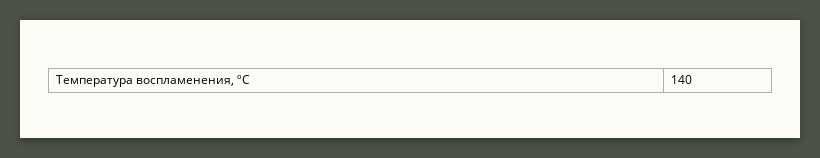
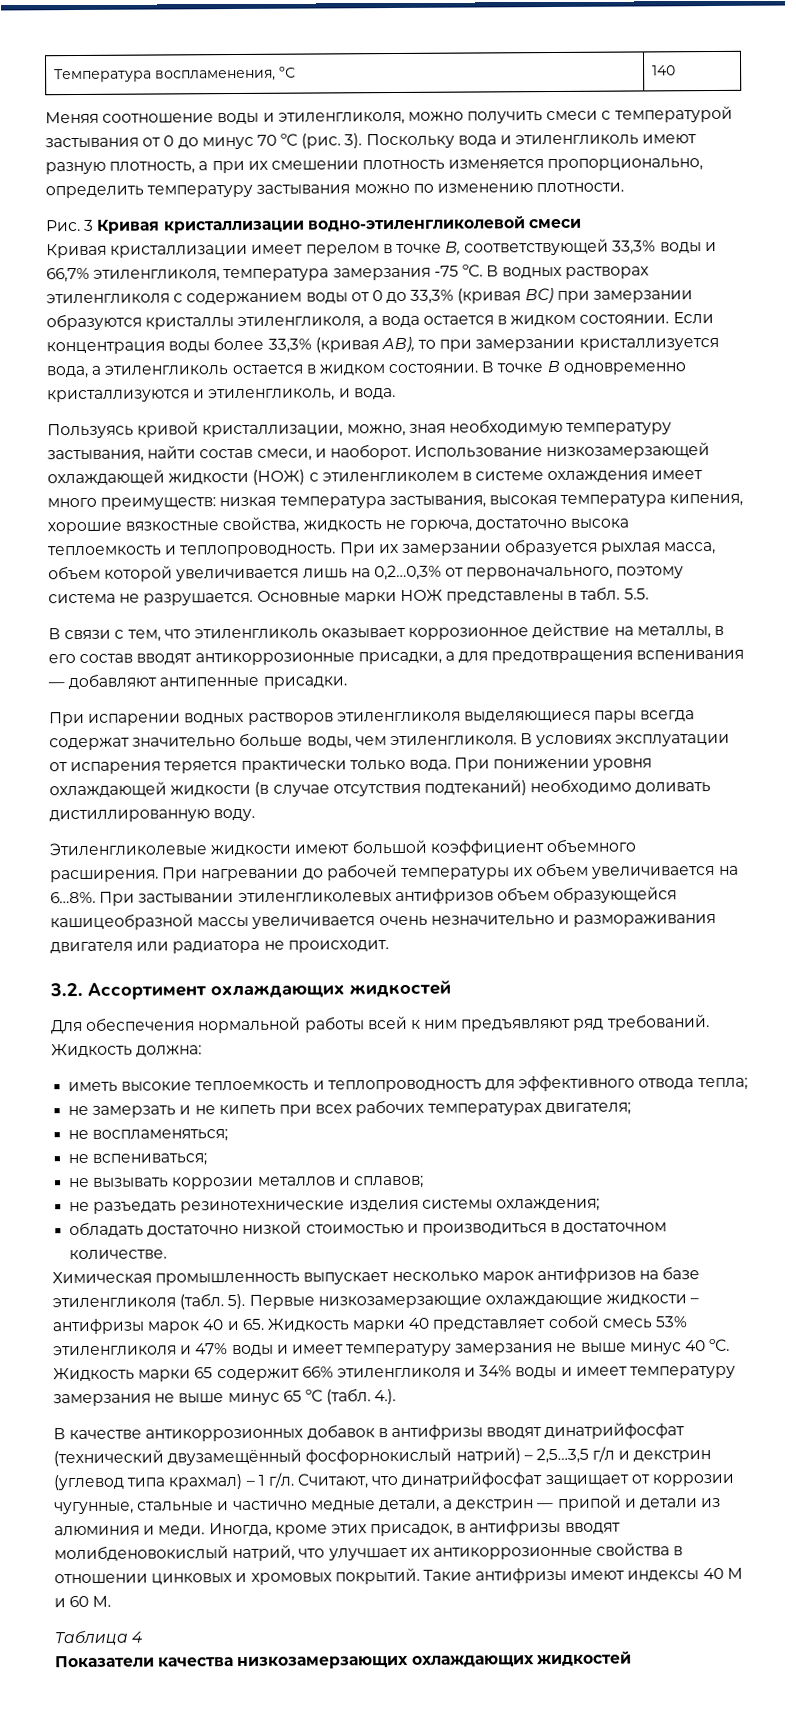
+ Меняя соотношение воды и этиленгликоля, можно получить смеси с температурой застывания от 0 до минус 70 ºС (рис. 3). Поскольку вода и этиленгликоль имеют разную плотность, а при их смешении плотность изменяется пропорционально, определить температуру застывания можно по изменению плотности.
+ Рис. 3 Кривая кристаллизации водно-этиленгликолевой смеси
+ Кривая кристаллизации имеет перелом в точке В, соответствующей 33,3% вoды и 66,7% этиленгликоля, температура замерзания -75 ºС. В водных растворах этиленгликоля с содержанием воды от 0 до 33,3% (кривая ВС) при замерзании образуются кристаллы этиленгликоля, а вода остается в жидком состоянии. Если концентрация воды более 33,3% (кривая АВ), то при замерзании кристаллизуется вода, а этиленгликоль остается в жидком состоянии. В точке В одновременно кристаллизуются и этиленгликоль, и вода.
+ Пользуясь кривой кристаллизации, можно, зная необходимую температуру застывания, найти состав смеси, и наоборот. Использование низкозамерзающей охлаждающей жидкости (НОЖ) с этиленгликолем в системе охлаждения имеет много преимуществ: низкая температура застывания, высокая температура кипения, хорошие вязкостные свойства, жидкость не горюча, достаточно высока теплоемкость и теплопроводность. При их замерзании образуется рыхлая масса, объем которой увеличивается лишь на 0,2…0,3% от первоначального, поэтому система не разрушается. Основные марки НОЖ представлены в табл. 5.5.
+ В связи с тем, что этиленгликоль оказывает коррозионное действие на металлы, в его состав вводят антикоррозионные присадки, а для предотвращения вспенивания — добавляют антипенные присадки.
+ При испарении водных растворов этиленгликоля выделяющиеся пары всегда содержат значительно больше воды, чем этиленгликоля. В условиях эксплуатации от испарения теряется практически только вода. При понижении уровня охлаждающей жидкости (в случае отсутствия подтеканий) необходимо доливать дистиллированную воду.
+ Этиленгликолевые жидкости имеют большой коэффициент объемного расширения. При нагревании до рабочей температуры их объем увеличивается на 6…8%. При застывании этиленгликолевых антифризов объем образующейся кашицеобразной массы увеличивается очень незначительно и размораживания двигателя или радиатора не происходит.
+ 3.2. Ассортимент охлаждающих жидкостей
+ Для обеспечения нормальной работы всей к ним предъявляют ряд требований. Жидкость должна:
+ иметь высокие теплоемкость и теплопроводностъ для эффективного отвода тепла;
+ не замерзать и не кипеть при всех рабочих температурах двигателя;
+ не воспламеняться;
+ не вспениваться;
+ не вызывать коррозии металлов и сплавов;
+ не разъедать резинотехнические изделия системы охлаждения;
+ обладать достаточно низкой стоимостью и производиться в достаточном количестве.
+ Химическая промышленность выпускает несколько марок антифризов на базе этиленгликоля (табл. 5). Первые низкозамерзающие охлаждающие жидкости – антифризы марок 40 и 65. Жидкость марки 40 представляет собой смесь 53% этиленгликоля и 47% воды и имеет температуру замерзания не выше минус 40 ºС. Жидкость марки 65 содержит 66% этиленгликоля и 34% воды и имеет температуру замерзания не выше минус 65 ºС (табл. 4.).
+ В качестве антикоррозионных добавок в антифризы вводят динатрийфосфат (технический двузамещённый фосфорнокислый натрий) – 2,5…3,5 г/л и декстрин (углевод типа крахмал) – 1 г/л. Считают, что динатрийфосфат защищает от коррозии чугунные, стальные и частично медные детали, а декстрин — припой и детали из алюминия и меди. Иногда, кроме этих присадок, в антифризы вводят молибденовокислый натрий, что улучшает их антикоррозионные свойства в отношении цинковых и хромовых покрытий. Такие антифризы имеют индексы 40 М и 60 М.
+ Таблица 4
+ Показатели качества низкозамерзающих охлаждающих жидкостей

